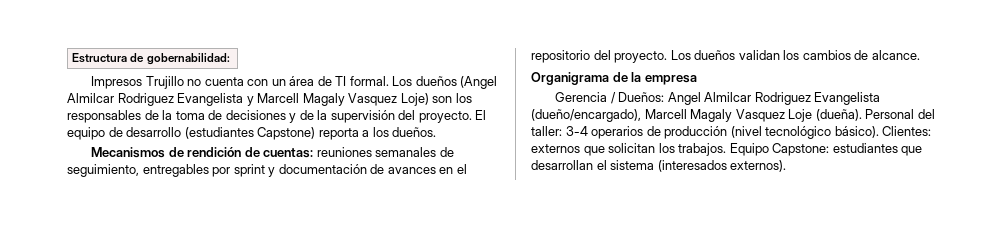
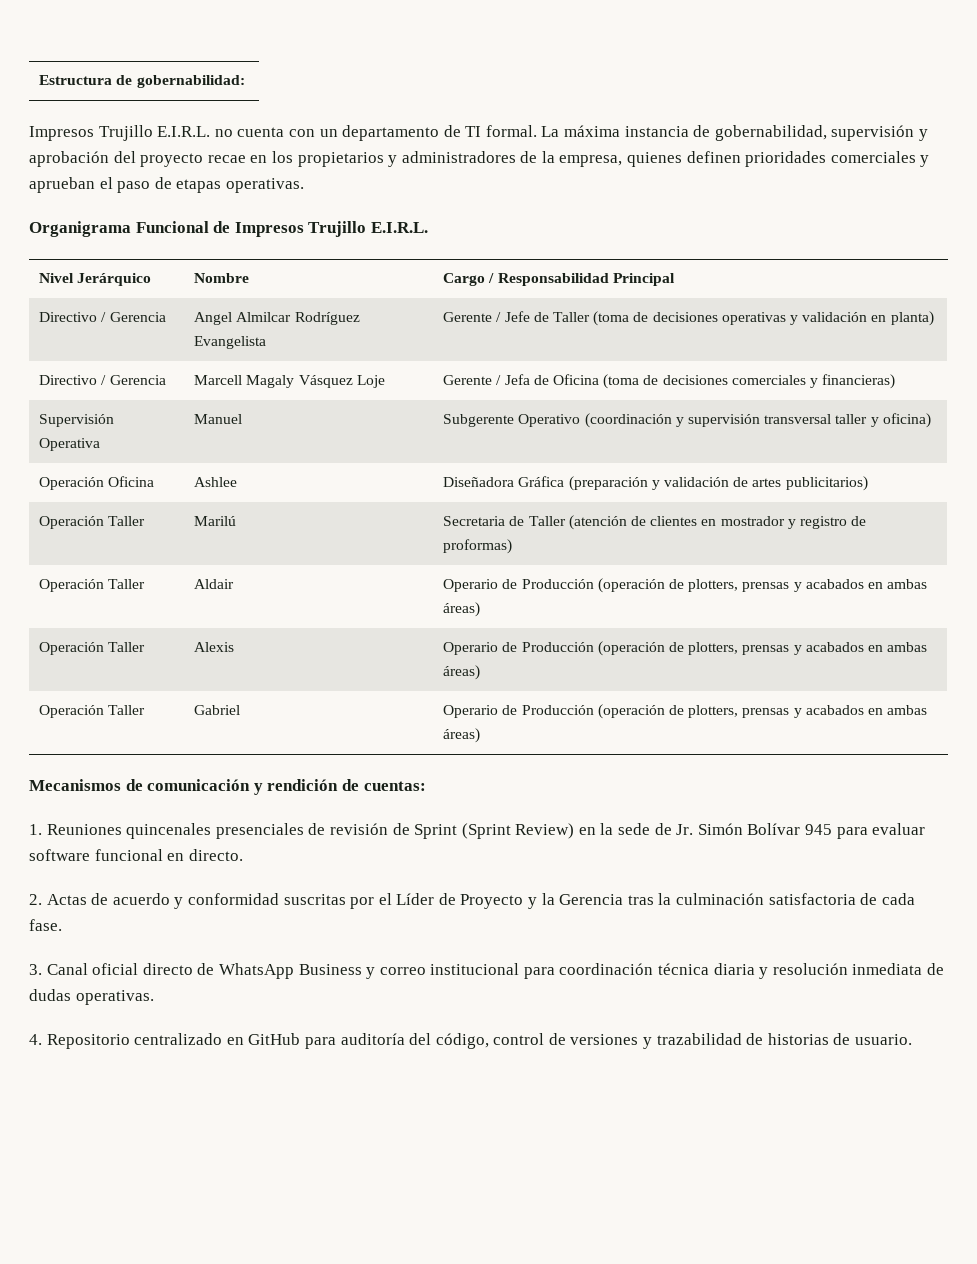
- Impresos Trujillo no cuenta con un área de TI formal.
+ Impresos Trujillo E.I.R.L. no cuenta con un departamento de TI formal.
- Los dueños (Angel Almilcar Rodriguez Evangelista y Marcell Magaly Vasquez Loje) son los responsables de la toma de decisiones y de la supervisión del proyecto. El equipo de desarrollo (estudiantes Capstone) reporta a los dueños.
+ La máxima instancia de gobernabilidad, supervisión y aprobación del proyecto recae en los propietarios y administradores de la empresa, quienes definen prioridades comerciales y aprueban el paso de etapas operativas.
+ Organigrama Funcional de Impresos Trujillo E.I.R.L.
+ Nivel Jerárquico | Nombre | Cargo / Responsabilidad Principal
+ Directivo / Gerencia | Angel Almilcar Rodríguez Evangelista | Gerente / Jefe de Taller (toma de decisiones operativas y validación en planta)
+ Directivo / Gerencia | Marcell Magaly Vásquez Loje | Gerente / Jefa de Oficina (toma de decisiones comerciales y financieras)
+ Supervisión Operativa | Manuel | Subgerente Operativo (coordinación y supervisión transversal taller y oficina)
+ Operación Oficina | Ashlee | Diseñadora Gráfica (preparación y validación de artes publicitarios)
+ Operación Taller | Marilú | Secretaria de Taller (atención de clientes en mostrador y registro de proformas)
+ Operación Taller | Aldair | Operario de Producción (operación de plotters, prensas y acabados en ambas áreas)
+ Operación Taller | Alexis | Operario de Producción (operación de plotters, prensas y acabados en ambas áreas)
+ Operación Taller | Gabriel | Operario de Producción (operación de plotters, prensas y acabados en ambas áreas)
- Mecanismos de rendición de cuentas: reuniones semanales de seguimiento, entregables por sprint y documentación de avances en el repositorio del proyecto. Los dueños validan los cambios de alcance.
- Organigrama de la empresa
- Gerencia / Dueños: Angel Almilcar Rodriguez Evangelista (dueño/encargado), Marcell Magaly Vasquez Loje (dueña). Personal del taller: 3-4 operarios de producción (nivel tecnológico básico). Clientes: externos que solicitan los trabajos. Equipo Capstone: estudiantes que desarrollan el sistema (interesados externos).
+ Mecanismos de comunicación y rendición de cuentas:
+ 1. Reuniones quincenales presenciales de revisión de Sprint (Sprint Review) en la sede de Jr. Simón Bolívar 945 para evaluar software funcional en directo.
+ 2. Actas de acuerdo y conformidad suscritas por el Líder de Proyecto y la Gerencia tras la culminación satisfactoria de cada fase.
+ 3. Canal oficial directo de WhatsApp Business y correo institucional para coordinación técnica diaria y resolución inmediata de dudas operativas.
+ 4. Repositorio centralizado en GitHub para auditoría del código, control de versiones y trazabilidad de historias de usuario.

